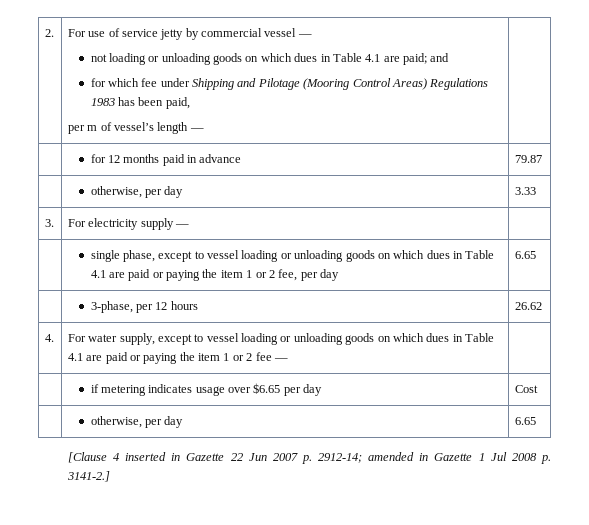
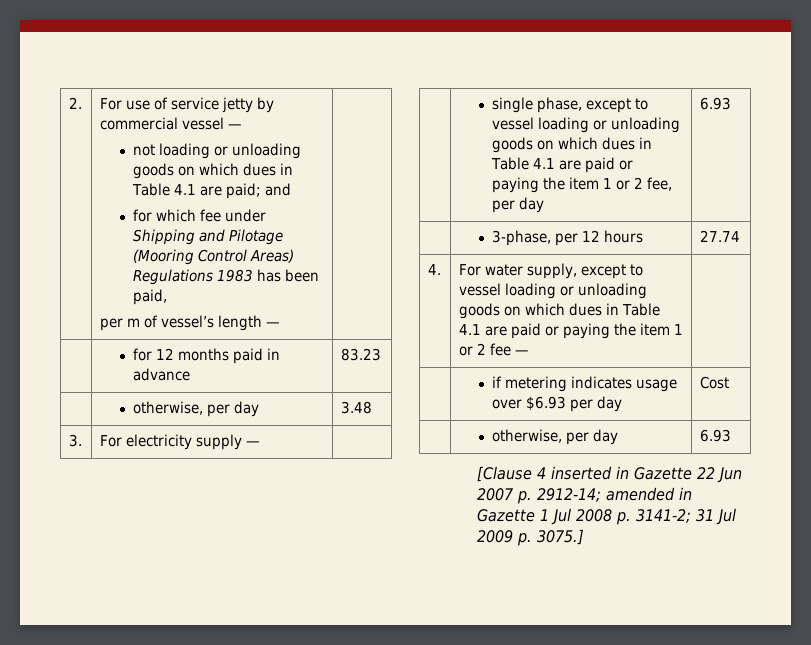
- | for 12 months paid in advance | 79.87
- | otherwise, per day | 3.33
+ | for 12 months paid in advance | 83.23
+ | otherwise, per day | 3.48
- | single phase, except to vessel loading or unloading goods on which dues in Table 4.1 are paid or paying the item 1 or 2 fee, per day | 6.65
+ | single phase, except to vessel loading or unloading goods on which dues in Table 4.1 are paid or paying the item 1 or 2 fee, per day | 6.93
- | 3-phase, per 12 hours | 26.62
+ | 3-phase, per 12 hours | 27.74
- | if metering indicates usage over $6.65 per day | Cost
+ | if metering indicates usage over $6.93 per day | Cost
- | otherwise, per day | 6.65
+ | otherwise, per day | 6.93
- [Clause 4 inserted in Gazette 22 Jun 2007 p. 2912-14; amended in Gazette 1 Jul 2008 p. 3141-2.]
+ [Clause 4 inserted in Gazette 22 Jun 2007 p. 2912-14; amended in Gazette 1 Jul 2008 p. 3141-2; 31 Jul 2009 p. 3075.]

